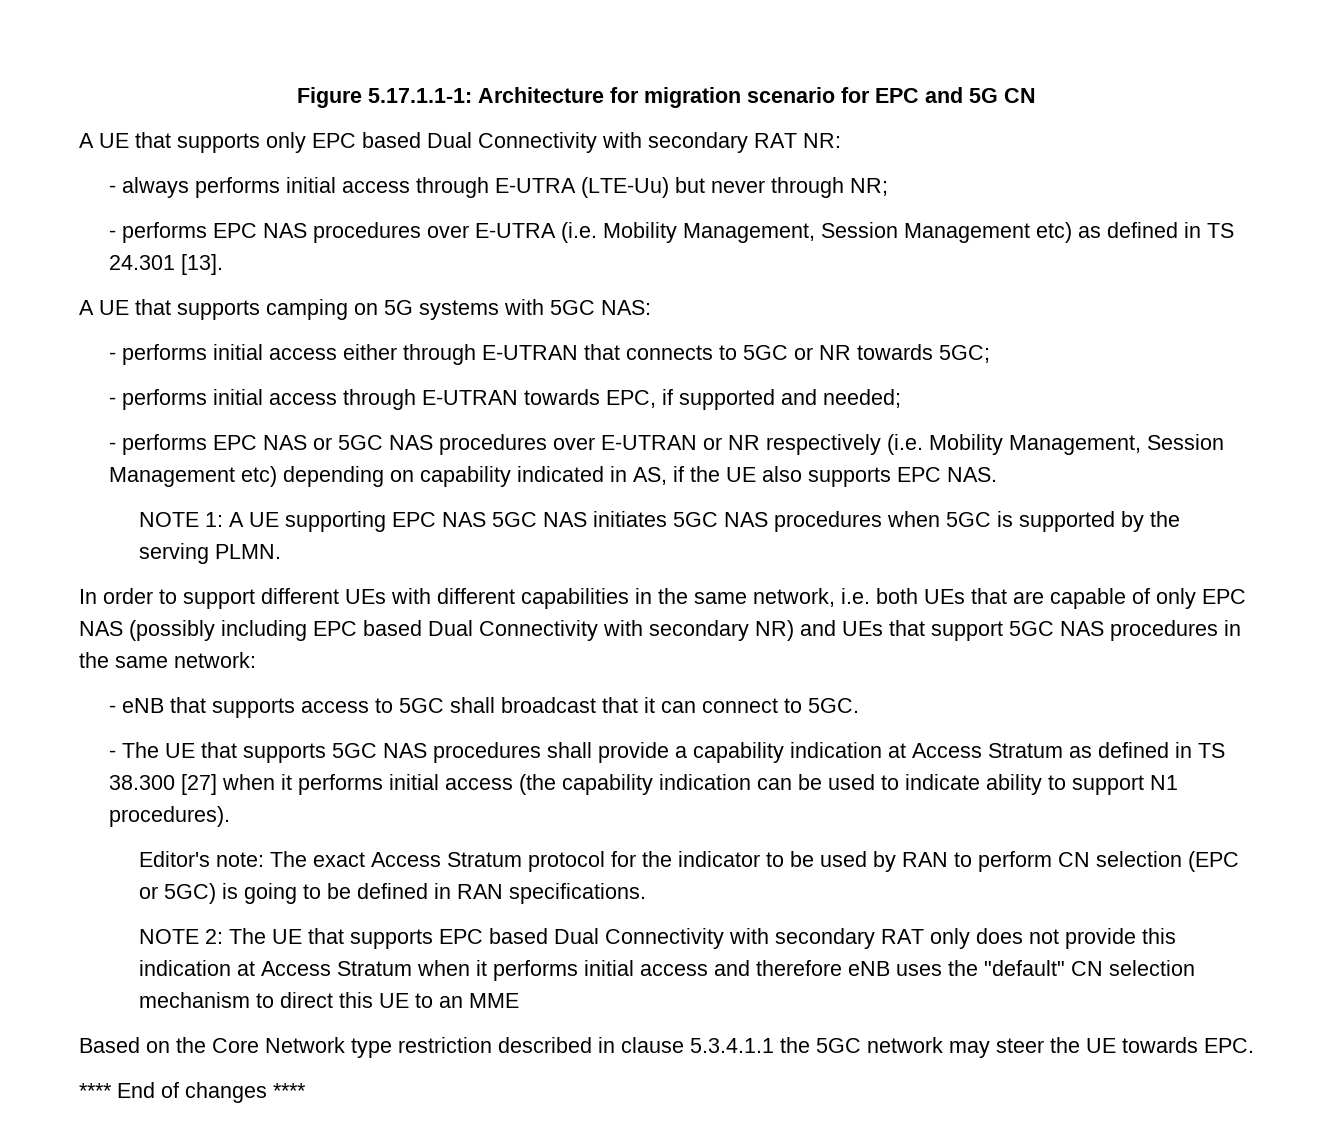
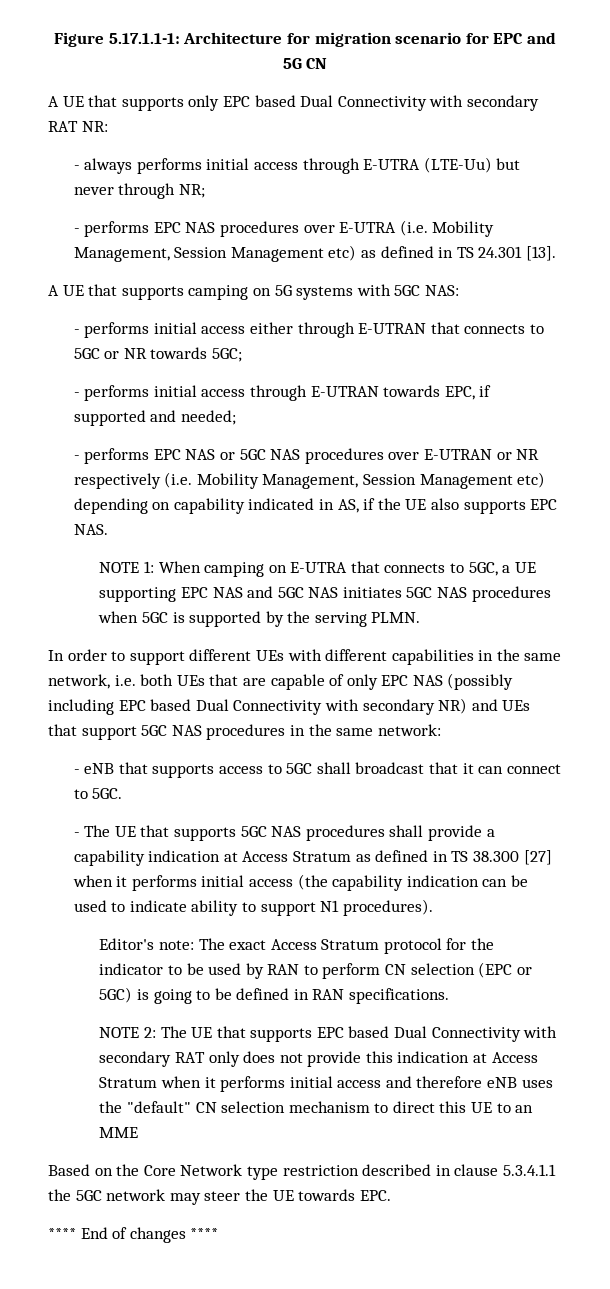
- NOTE 1: A UE supporting EPC NAS 5GC NAS initiates 5GC NAS procedures when 5GC is supported by the serving PLMN.
+ NOTE 1: When camping on E-UTRA that connects to 5GC, a UE supporting EPC NAS and 5GC NAS initiates 5GC NAS procedures when 5GC is supported by the serving PLMN.

